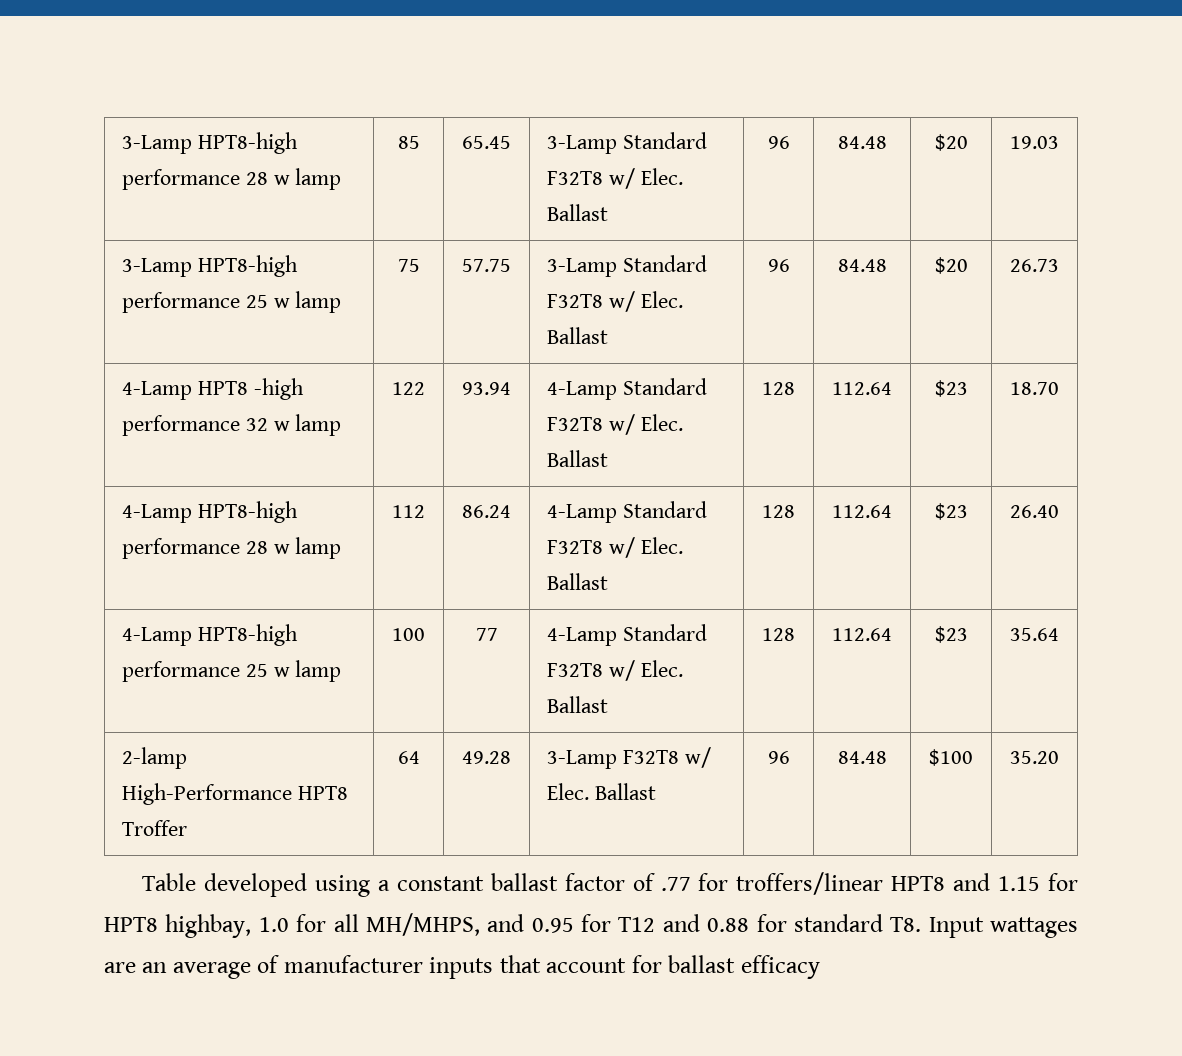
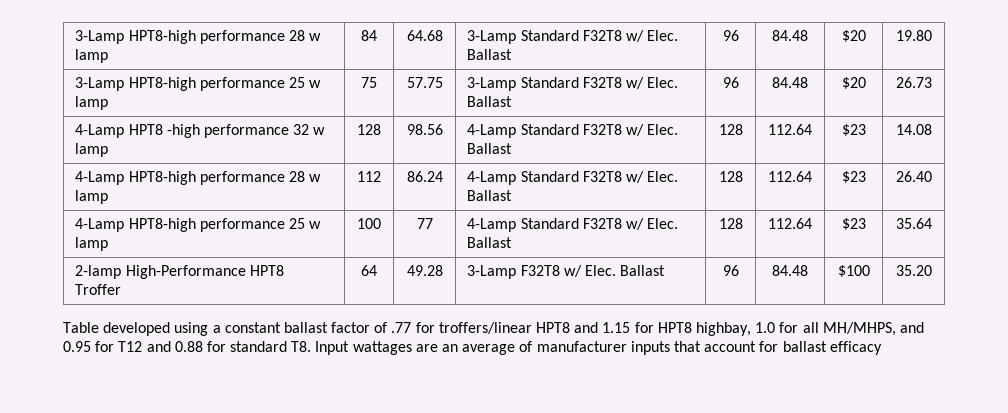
- 3-Lamp HPT8-high performance 28 w lamp | 85 | 65.45 | 3-Lamp Standard F32T8 w/ Elec. Ballast | 96 | 84.48 | $20 | 19.03
+ 3-Lamp HPT8-high performance 28 w lamp | 84 | 64.68 | 3-Lamp Standard F32T8 w/ Elec. Ballast | 96 | 84.48 | $20 | 19.80
- 4-Lamp HPT8 -high performance 32 w lamp | 122 | 93.94 | 4-Lamp Standard F32T8 w/ Elec. Ballast | 128 | 112.64 | $23 | 18.70
+ 4-Lamp HPT8 -high performance 32 w lamp | 128 | 98.56 | 4-Lamp Standard F32T8 w/ Elec. Ballast | 128 | 112.64 | $23 | 14.08

